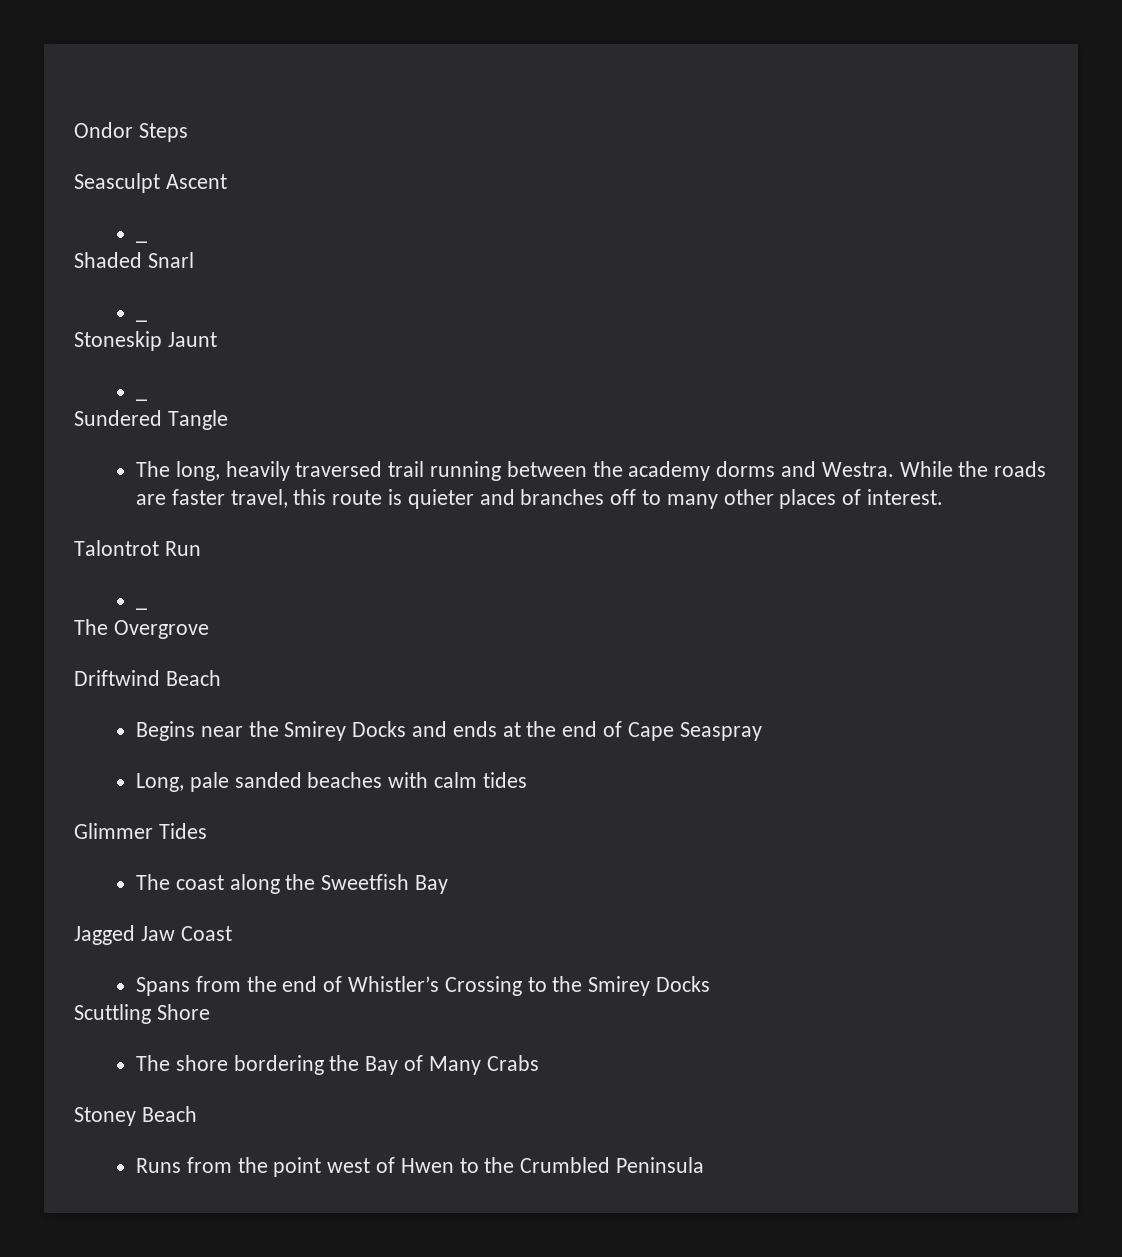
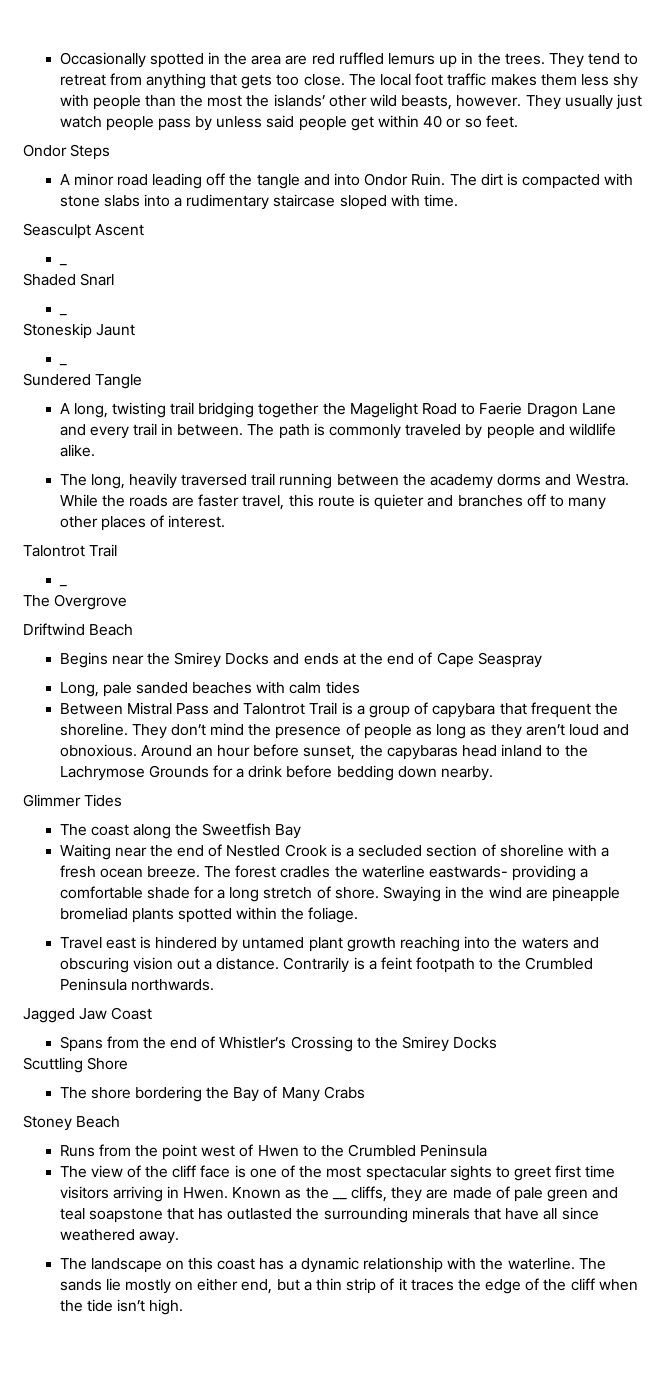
+ Occasionally spotted in the area are red ruffled lemurs up in the trees. They tend to retreat from anything that gets too close. The local foot traffic makes them less shy with people than the most the islands’ other wild beasts, however. They usually just watch people pass by unless said people get within 40 or so feet.
  Ondor Steps
+ A minor road leading off the tangle and into Ondor Ruin. The dirt is compacted with stone slabs into a rudimentary staircase sloped with time.
+ A long, twisting trail bridging together the Magelight Road to Faerie Dragon Lane and every trail in between. The path is commonly traveled by people and wildlife alike.
  While the roads are faster travel, this route is quieter and branches off to many other places of interest.
- Talontrot Run
+ Talontrot Trail
+ Between Mistral Pass and Talontrot Trail is a group of capybara that frequent the shoreline. They don’t mind the presence of people as long as they aren’t loud and obnoxious. Around an hour before sunset, the capybaras head inland to the Lachrymose Grounds for a drink before bedding down nearby.
+ Waiting near the end of Nestled Crook is a secluded section of shoreline with a fresh ocean breeze. The forest cradles the waterline eastwards- providing a comfortable shade for a long stretch of shore. Swaying in the wind are pineapple bromeliad plants spotted within the foliage.
+ Travel east is hindered by untamed plant growth reaching into the waters and obscuring vision out a distance. Contrarily is a feint footpath to the Crumbled Peninsula northwards.
+ The view of the cliff face is one of the most spectacular sights to greet first time visitors arriving in Hwen. Known as the __ cliffs, they are made of pale green and teal soapstone that has outlasted the surrounding minerals that have all since weathered away.
+ The landscape on this coast has a dynamic relationship with the waterline. The sands lie mostly on either end, but a thin strip of it traces the edge of the cliff when the tide isn’t high.

